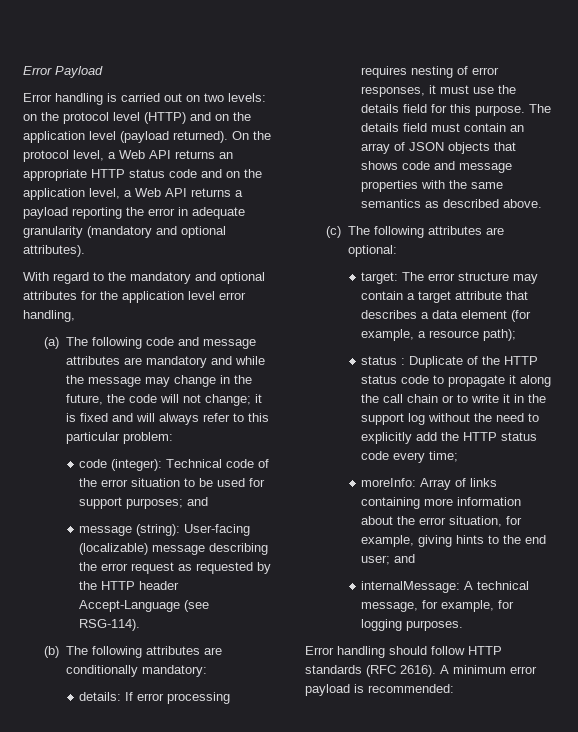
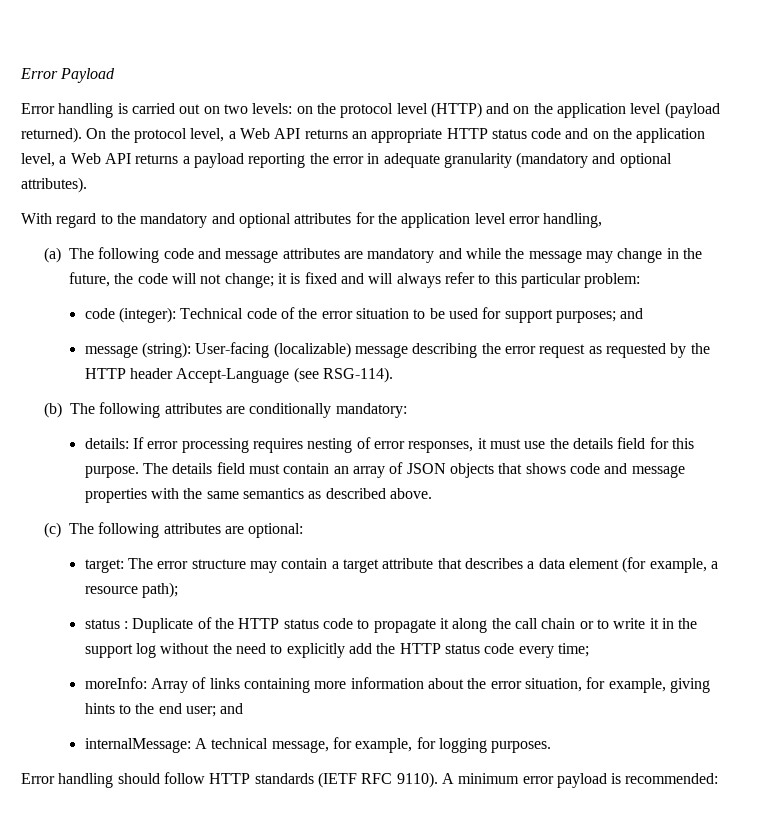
- Error handling should follow HTTP standards (RFC 2616).
+ Error handling should follow HTTP standards (IETF RFC 9110).

